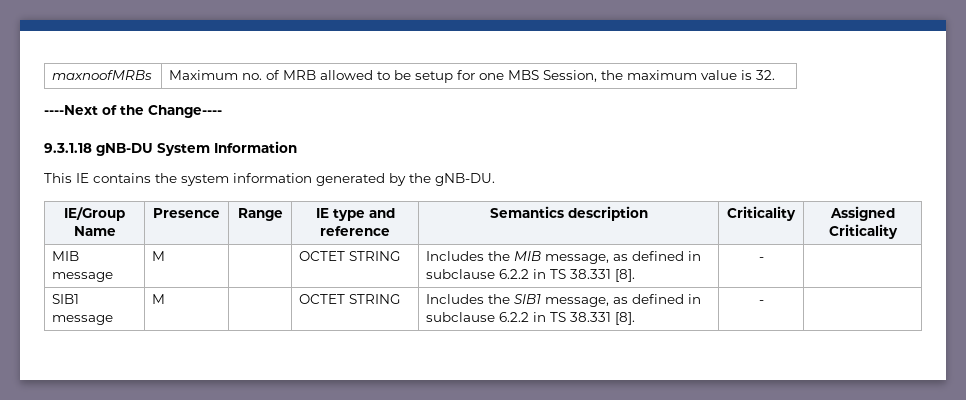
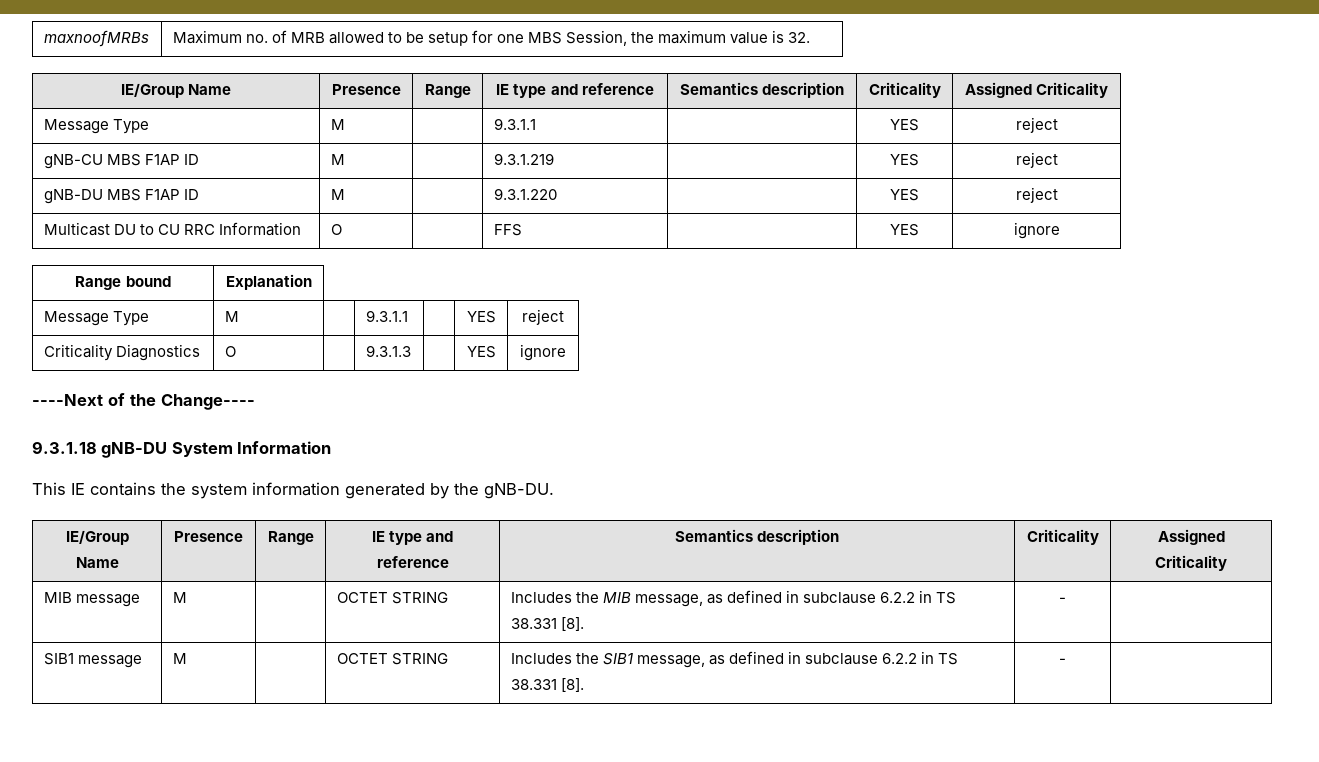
  maxnoofMRBs | Maximum no. of MRB allowed to be setup for one MBS Session, the maximum value is 32.
+ IE/Group Name | Presence | Range | IE type and reference | Semantics description | Criticality | Assigned Criticality
+ Message Type | M | | 9.3.1.1 | | YES | reject
+ gNB-CU MBS F1AP ID | M | | 9.3.1.219 | | YES | reject
+ gNB-DU MBS F1AP ID | M | | 9.3.1.220 | | YES | reject
+ Multicast DU to CU RRC Information | O | | FFS | | YES | ignore
+ Range bound | Explanation
+ Message Type | M | | 9.3.1.1 | | YES | reject
+ Criticality Diagnostics | O | | 9.3.1.3 | | YES | ignore

